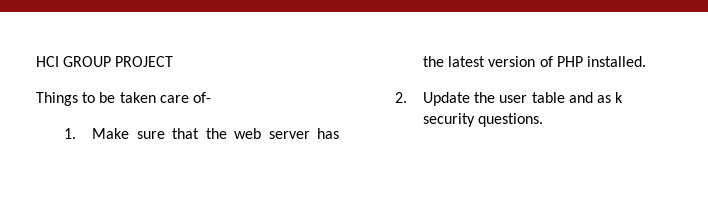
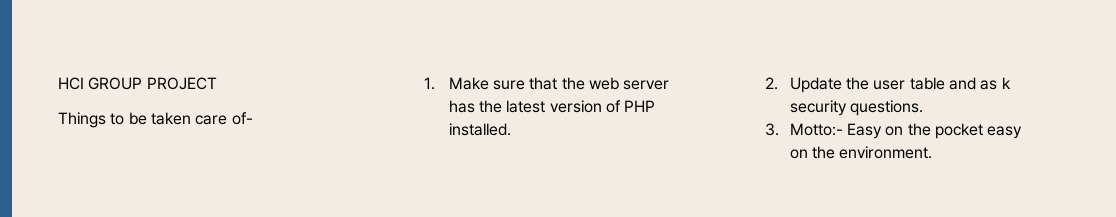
+ 3. Motto:- Easy on the pocket easy on the environment.

